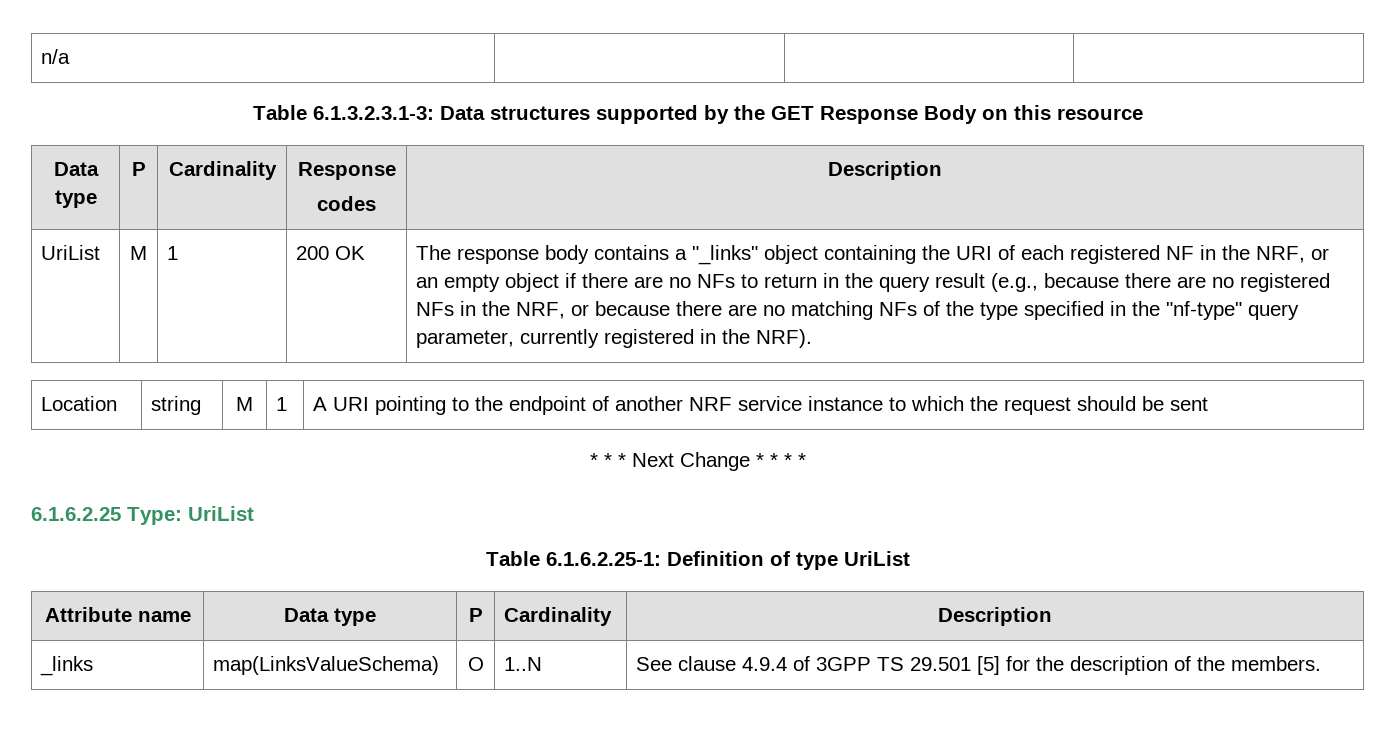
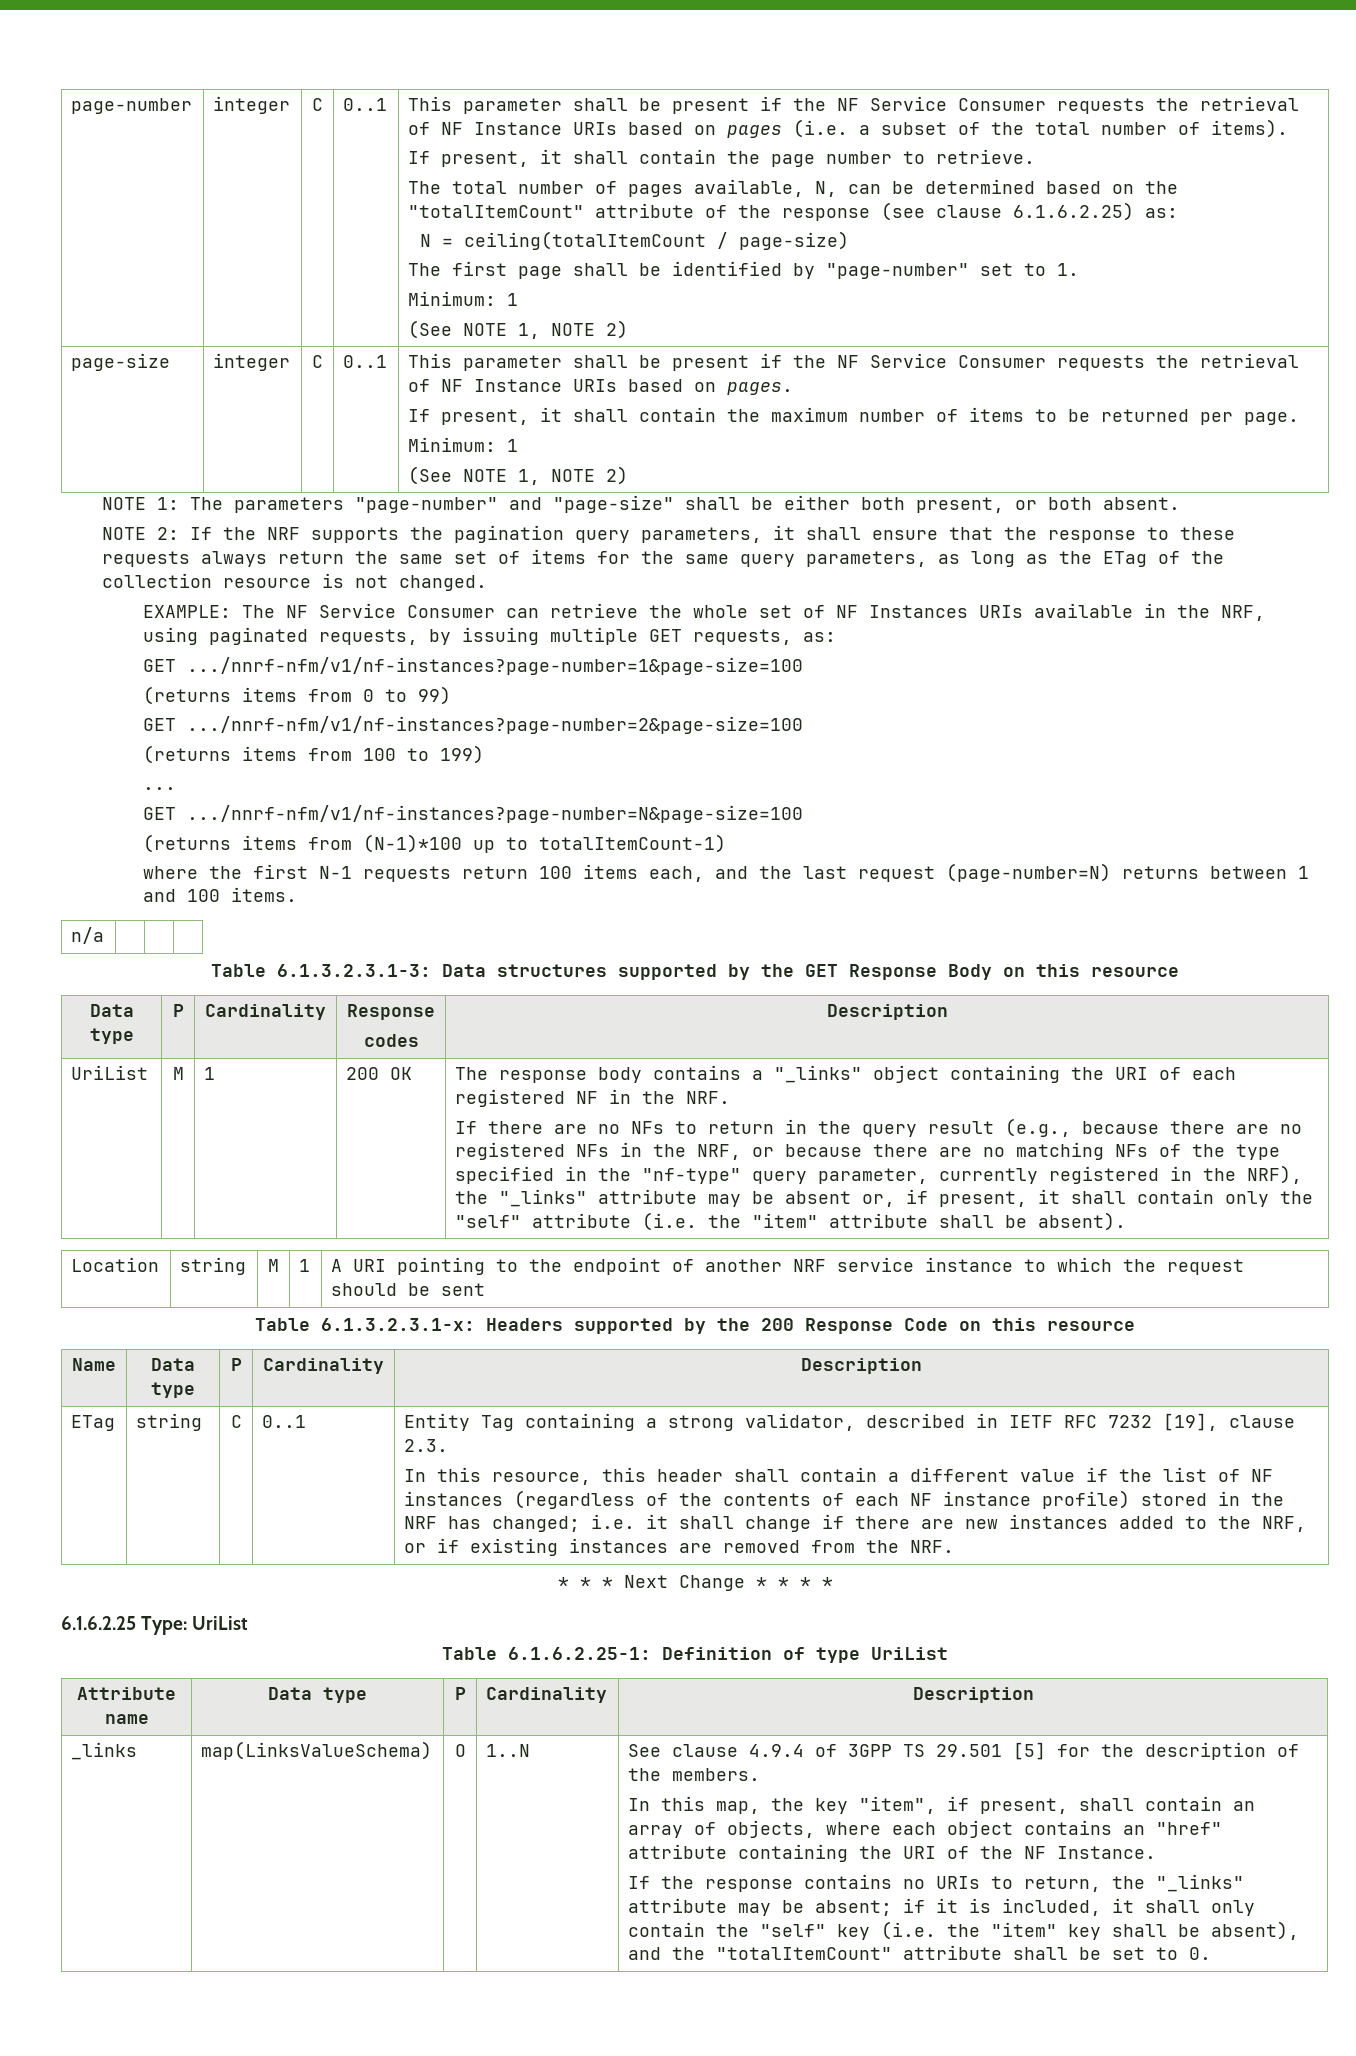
+ page-number | integer | C | 0..1 | This parameter shall be present if the NF Service Consumer requests the retrieval of NF Instance URIs based on pages (i.e. a subset of the total number of items).
+ If present, it shall contain the page number to retrieve.
+ The total number of pages available, N, can be determined based on the "totalItemCount" attribute of the response (see clause 6.1.6.2.25) as:
+ N = ceiling(totalItemCount / page-size)
+ The first page shall be identified by "page-number" set to 1.
+ Minimum: 1
+ (See NOTE 1, NOTE 2)
+ page-size | integer | C | 0..1 | This parameter shall be present if the NF Service Consumer requests the retrieval of NF Instance URIs based on pages.
+ If present, it shall contain the maximum number of items to be returned per page.
+ Minimum: 1
+ (See NOTE 1, NOTE 2)
+ NOTE 1: The parameters "page-number" and "page-size" shall be either both present, or both absent.
+ NOTE 2: If the NRF supports the pagination query parameters, it shall ensure that the response to these requests always return the same set of items for the same query parameters, as long as the ETag of the collection resource is not changed.
+ EXAMPLE: The NF Service Consumer can retrieve the whole set of NF Instances URIs available in the NRF, using paginated requests, by issuing multiple GET requests, as:
+ GET .../nnrf-nfm/v1/nf-instances?page-number=1&page-size=100
+ (returns items from 0 to 99)
+ GET .../nnrf-nfm/v1/nf-instances?page-number=2&page-size=100
+ (returns items from 100 to 199)
+ ...
+ GET .../nnrf-nfm/v1/nf-instances?page-number=N&page-size=100
+ (returns items from (N-1)*100 up to totalItemCount-1)
+ where the first N-1 requests return 100 items each, and the last request (page-number=N) returns between 1 and 100 items.
- The response body contains a "_links" object containing the URI of each registered NF in the NRF, or an empty object if there are no NFs to return in the query result (e.g., because there are no registered NFs in the NRF, or because there are no matching NFs of the type specified in the "nf-type" query parameter, currently registered in the NRF).
+ The response body contains a "_links" object containing the URI of each registered NF in the NRF.
+ If there are no NFs to return in the query result (e.g., because there are no registered NFs in the NRF, or because there are no matching NFs of the type specified in the "nf-type" query parameter, currently registered in the NRF), the "_links" attribute may be absent or, if present, it shall contain only the "self" attribute (i.e. the "item" attribute shall be absent).
+ Table 6.1.3.2.3.1-x: Headers supported by the 200 Response Code on this resource
+ Name | Data type | P | Cardinality | Description
+ ETag | string | C | 0..1 | Entity Tag containing a strong validator, described in IETF RFC 7232 [19], clause 2.3.
+ In this resource, this header shall contain a different value if the list of NF instances (regardless of the contents of each NF instance profile) stored in the NRF has changed; i.e. it shall change if there are new instances added to the NRF, or if existing instances are removed from the NRF.
+ In this map, the key "item", if present, shall contain an array of objects, where each object contains an "href" attribute containing the URI of the NF Instance.
+ If the response contains no URIs to return, the "_links" attribute may be absent; if it is included, it shall only contain the "self" key (i.e. the "item" key shall be absent), and the "totalItemCount" attribute shall be set to 0.

